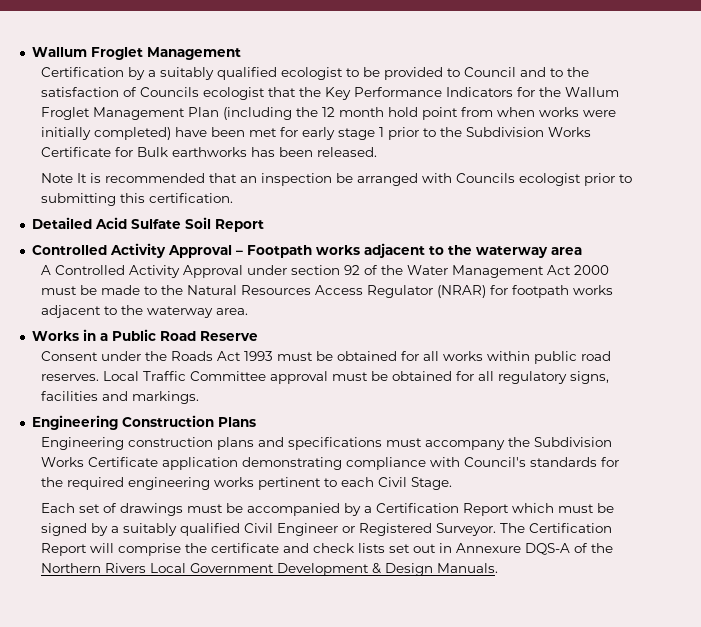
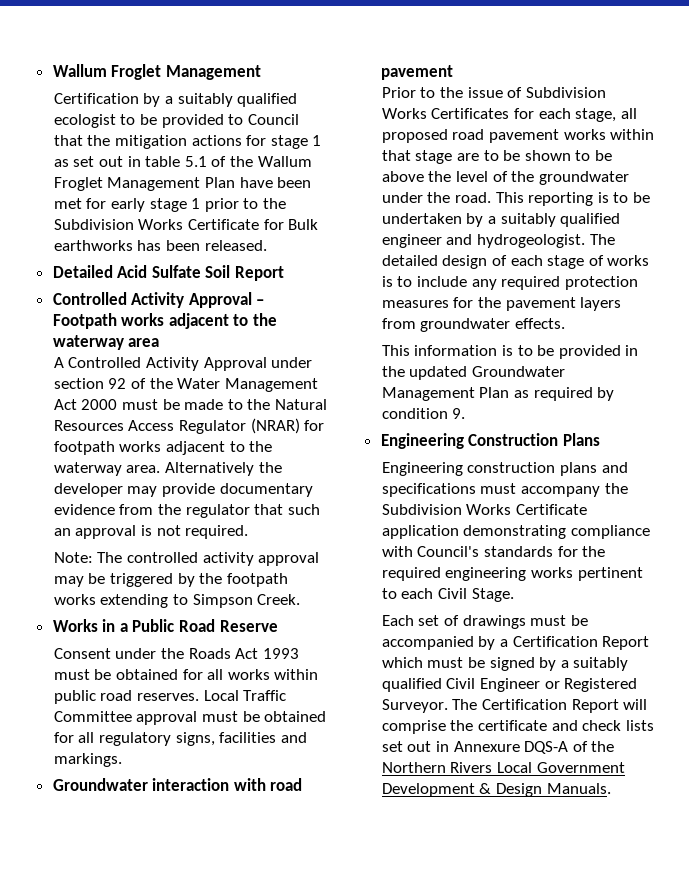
- Certification by a suitably qualified ecologist to be provided to Council and to the satisfaction of Councils ecologist that the Key Performance Indicators for the Wallum Froglet Management Plan (including the 12 month hold point from when works were initially completed) have been met for early stage 1 prior to the Subdivision Works Certificate for Bulk earthworks has been released.
+ Certification by a suitably qualified ecologist to be provided to Council that the mitigation actions for stage 1 as set out in table 5.1 of the Wallum Froglet Management Plan have been met for early stage 1 prior to the Subdivision Works Certificate for Bulk earthworks has been released.
- Note It is recommended that an inspection be arranged with Councils ecologist prior to submitting this certification.
+ Alternatively the developer may provide documentary evidence from the regulator that such an approval is not required.
+ Note: The controlled activity approval may be triggered by the footpath works extending to Simpson Creek.
+ Groundwater interaction with road pavement
+ Prior to the issue of Subdivision Works Certificates for each stage, all proposed road pavement works within that stage are to be shown to be above the level of the groundwater under the road. This reporting is to be undertaken by a suitably qualified engineer and hydrogeologist. The detailed design of each stage of works is to include any required protection measures for the pavement layers from groundwater effects.
+ This information is to be provided in the updated Groundwater Management Plan as required by condition 9.

